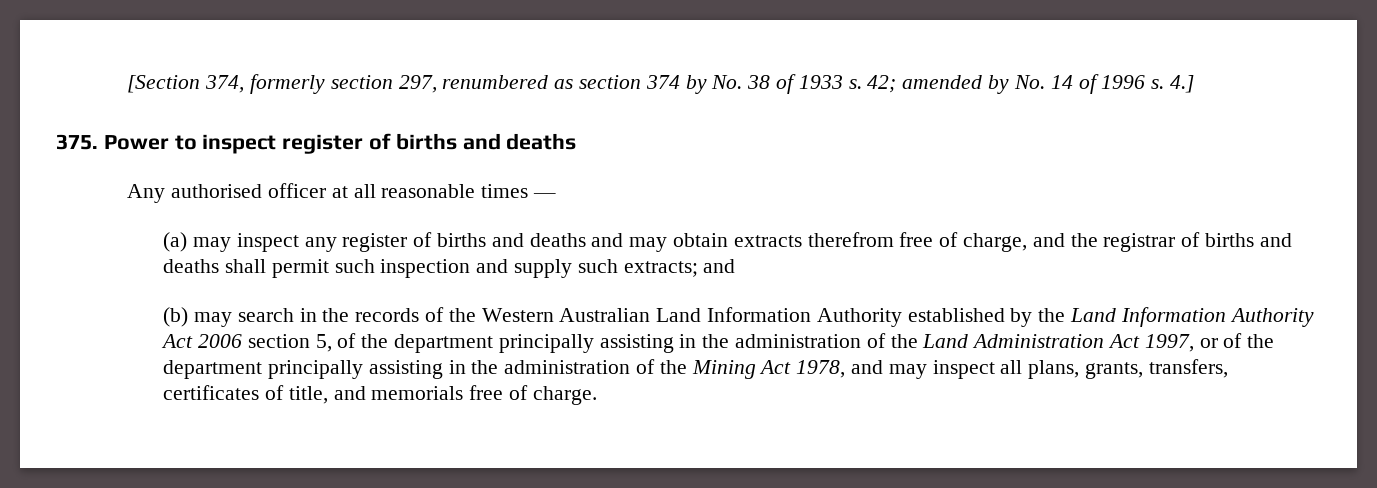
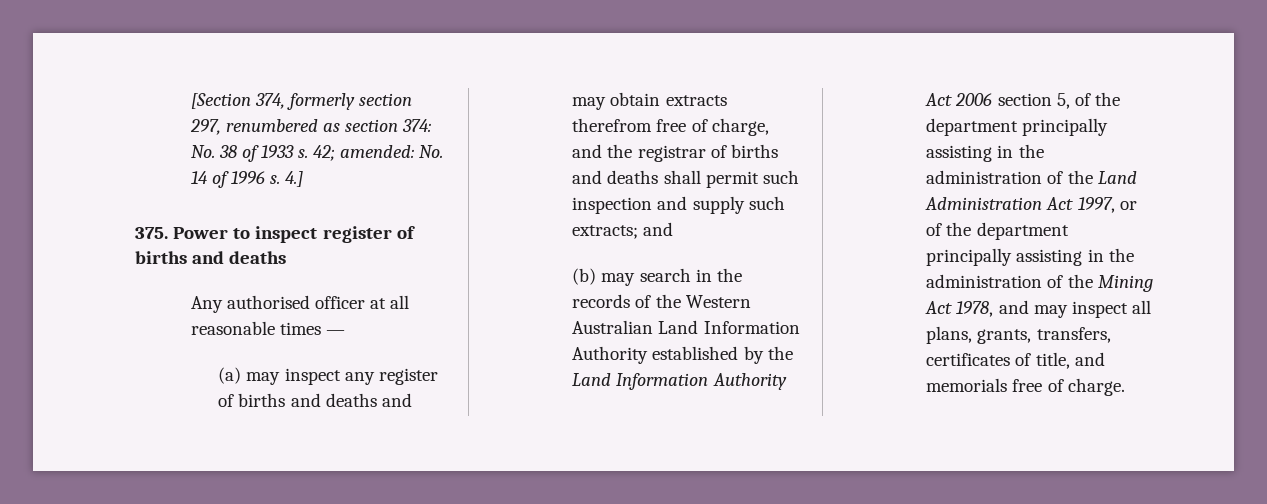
- [Section 374, formerly section 297, renumbered as section 374 by No. 38 of 1933 s.
+ [Section 374, formerly section 297, renumbered as section 374: No. 38 of 1933 s.
- 42; amended by No. 14 of 1996 s.
+ 42; amended: No. 14 of 1996 s.

